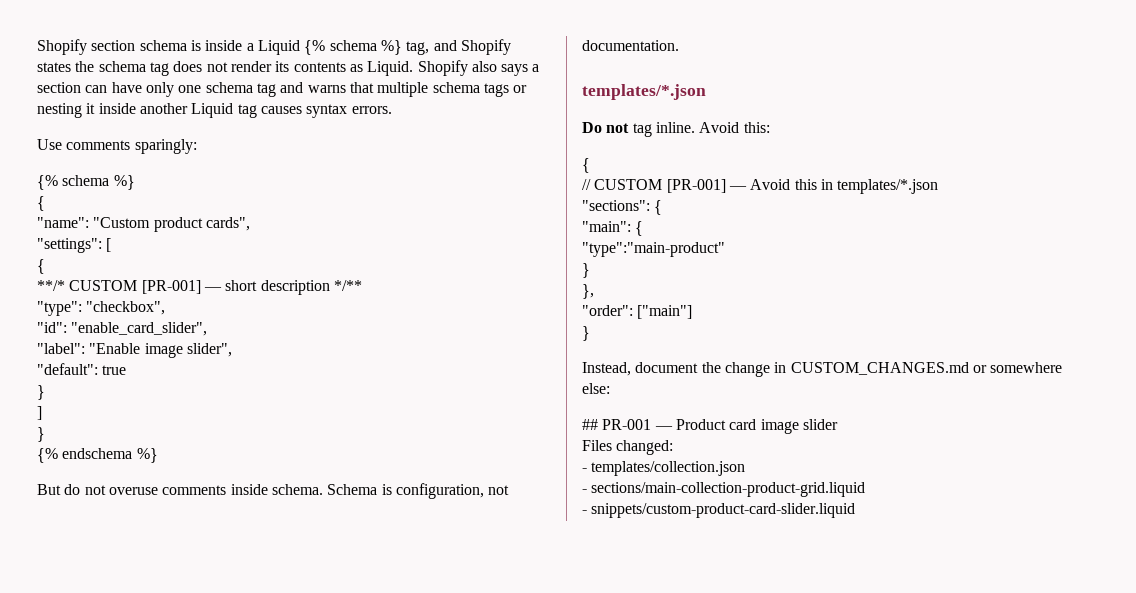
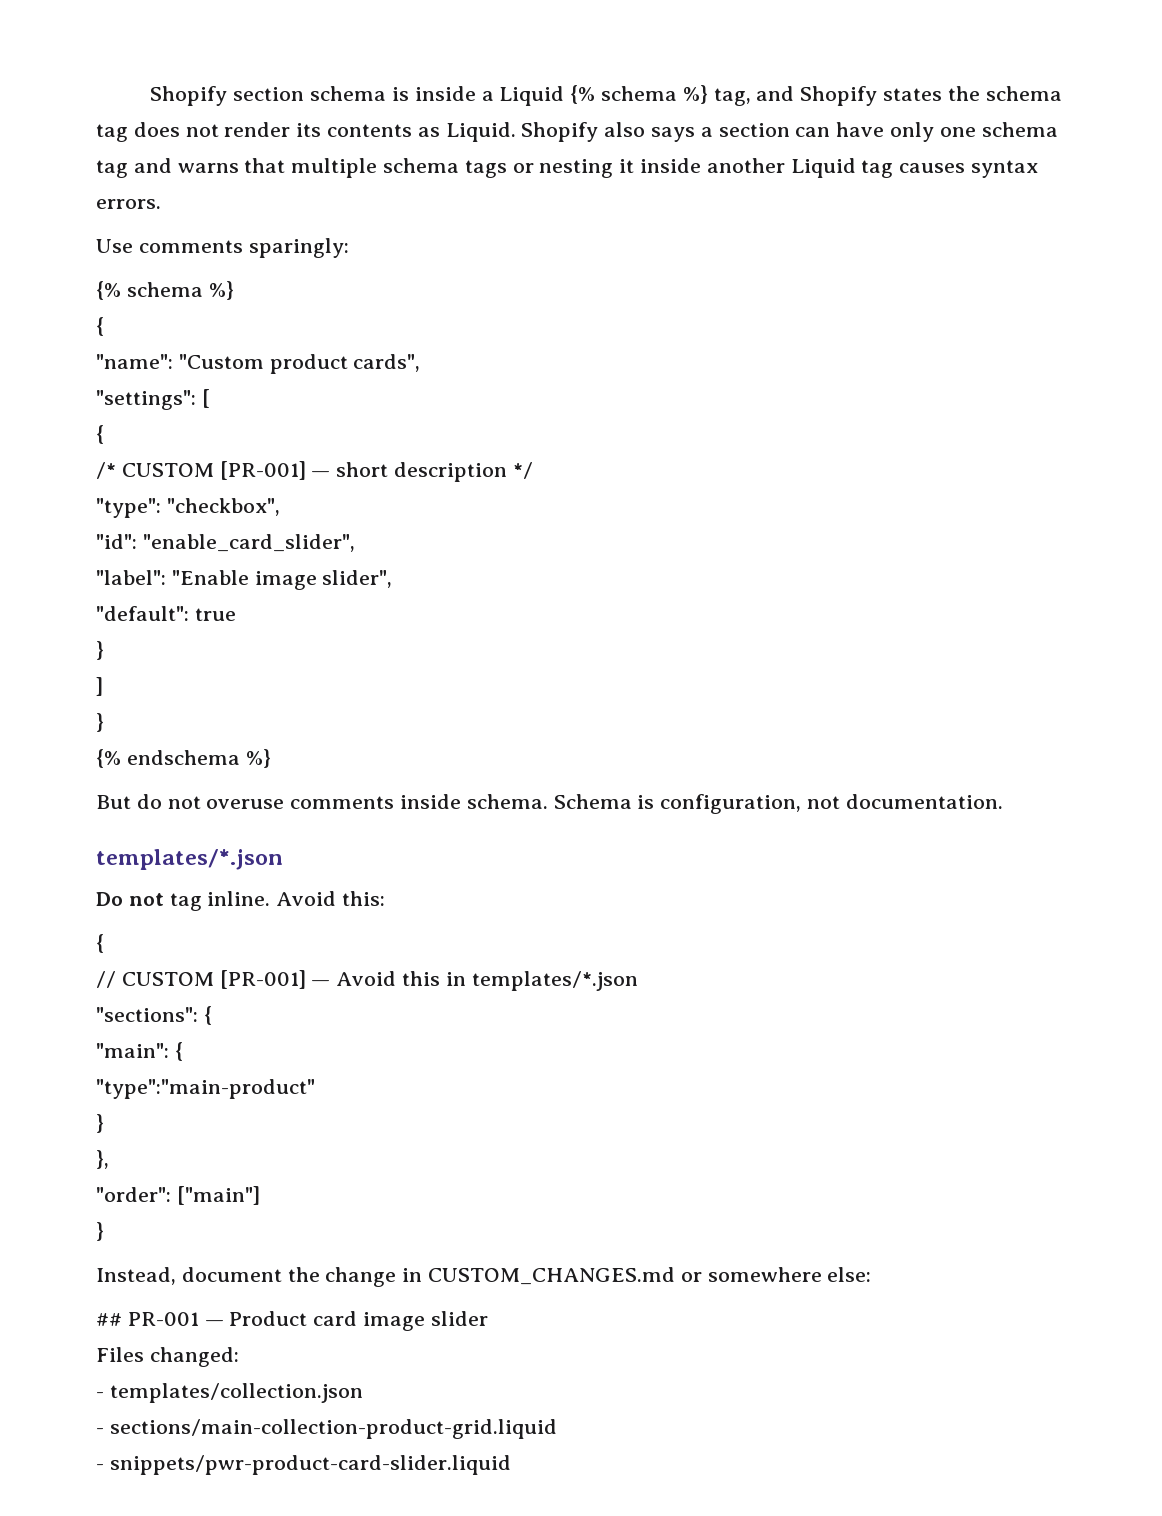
- **/* CUSTOM [PR-001] — short description */**
+ /* CUSTOM [PR-001] — short description */
- - snippets/custom-product-card-slider.liquid
+ - snippets/pwr-product-card-slider.liquid

